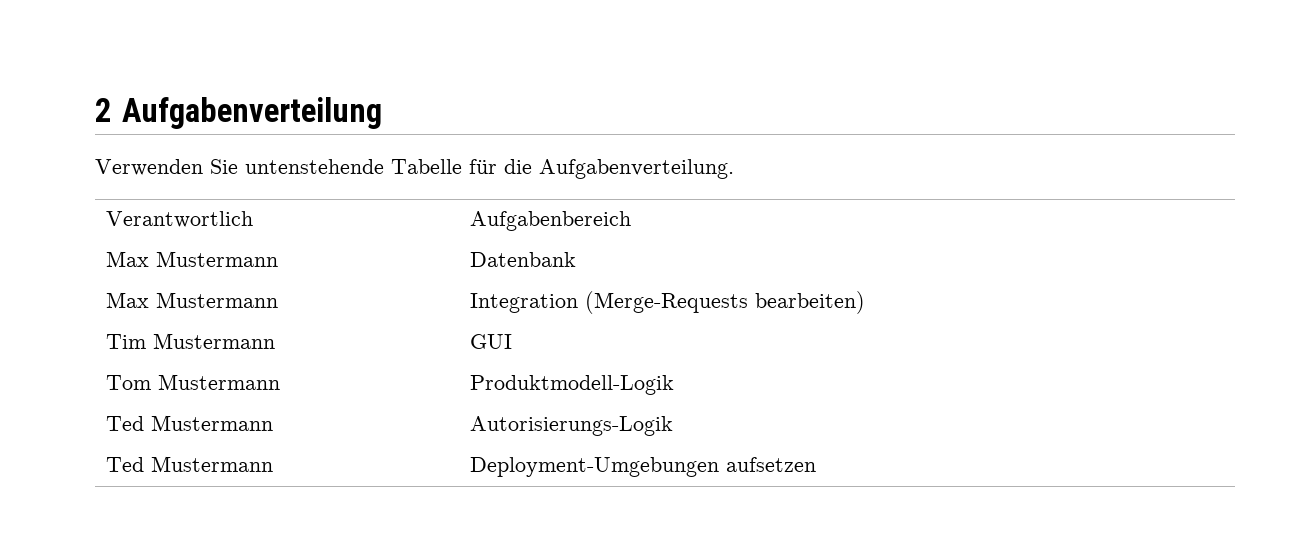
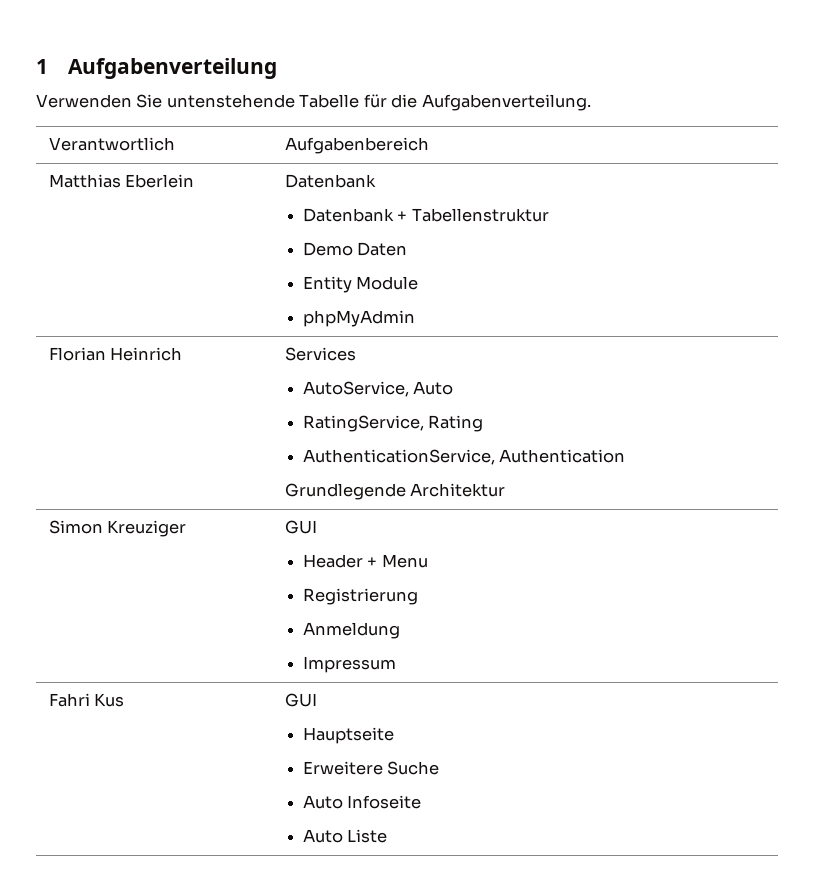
- 2 Aufgabenverteilung
+ 1 Aufgabenverteilung
- Max Mustermann | Datenbank
- Max Mustermann | Integration (Merge-Requests bearbeiten)
- Tim Mustermann | GUI
- Tom Mustermann | Produktmodell-Logik
- Ted Mustermann | Autorisierungs-Logik
- Ted Mustermann | Deployment-Umgebungen aufsetzen
+ Matthias Eberlein | Datenbank
+ Datenbank + Tabellenstruktur
+ Demo Daten
+ Entity Module
+ phpMyAdmin
+ Florian Heinrich | Services
+ AutoService, Auto
+ RatingService, Rating
+ AuthenticationService, Authentication
+ Grundlegende Architektur
+ Simon Kreuziger | GUI
+ Header + Menu
+ Registrierung
+ Anmeldung
+ Impressum
+ Fahri Kus | GUI
+ Hauptseite
+ Erweitere Suche
+ Auto Infoseite
+ Auto Liste

